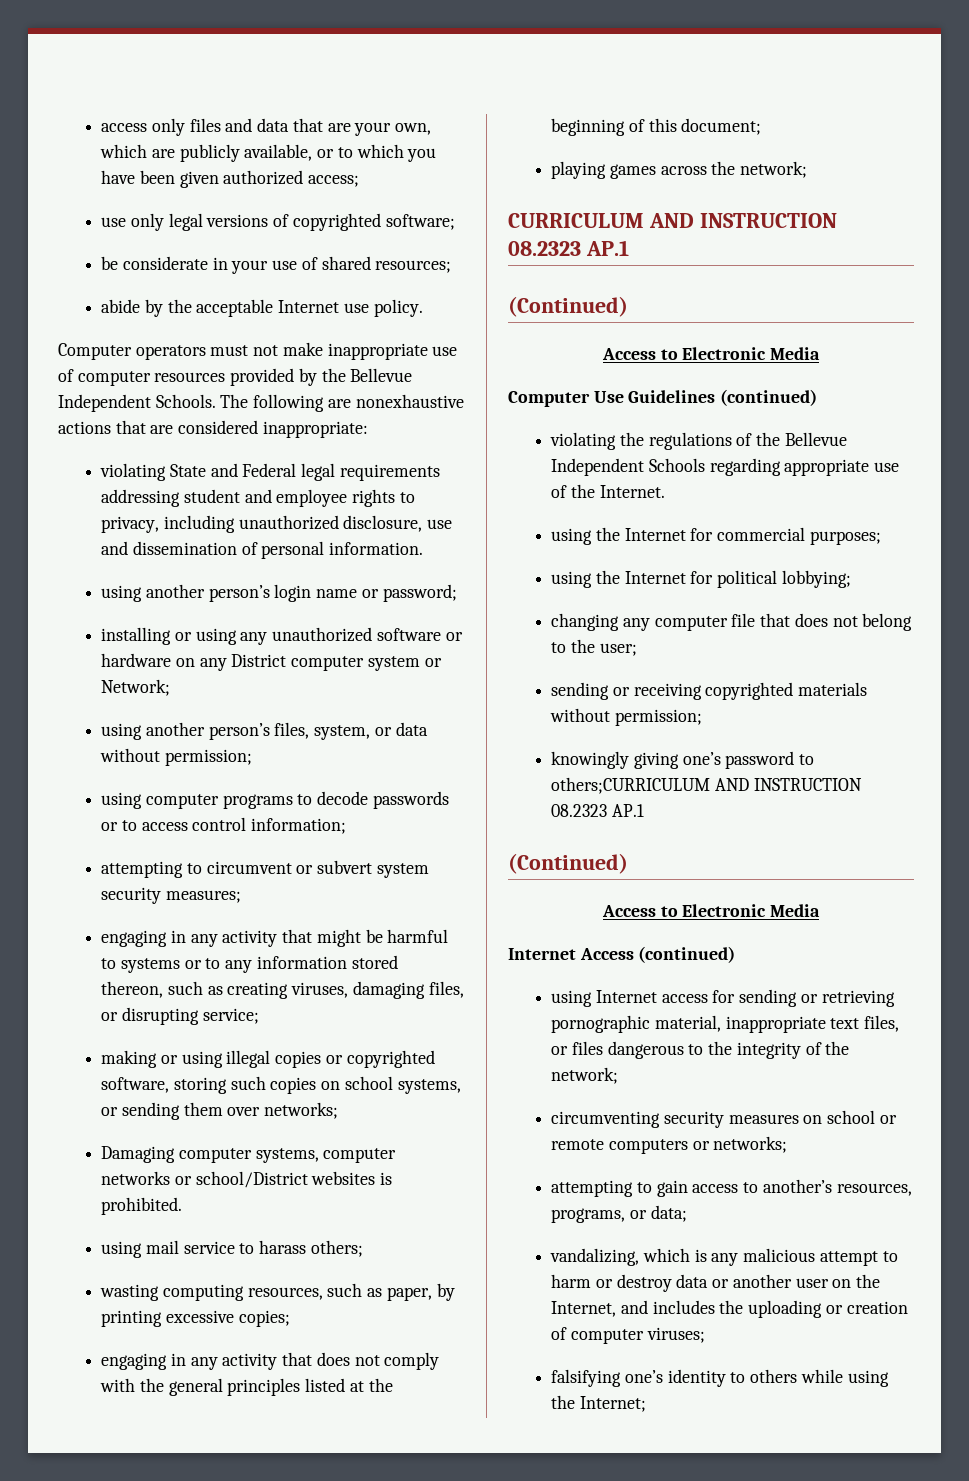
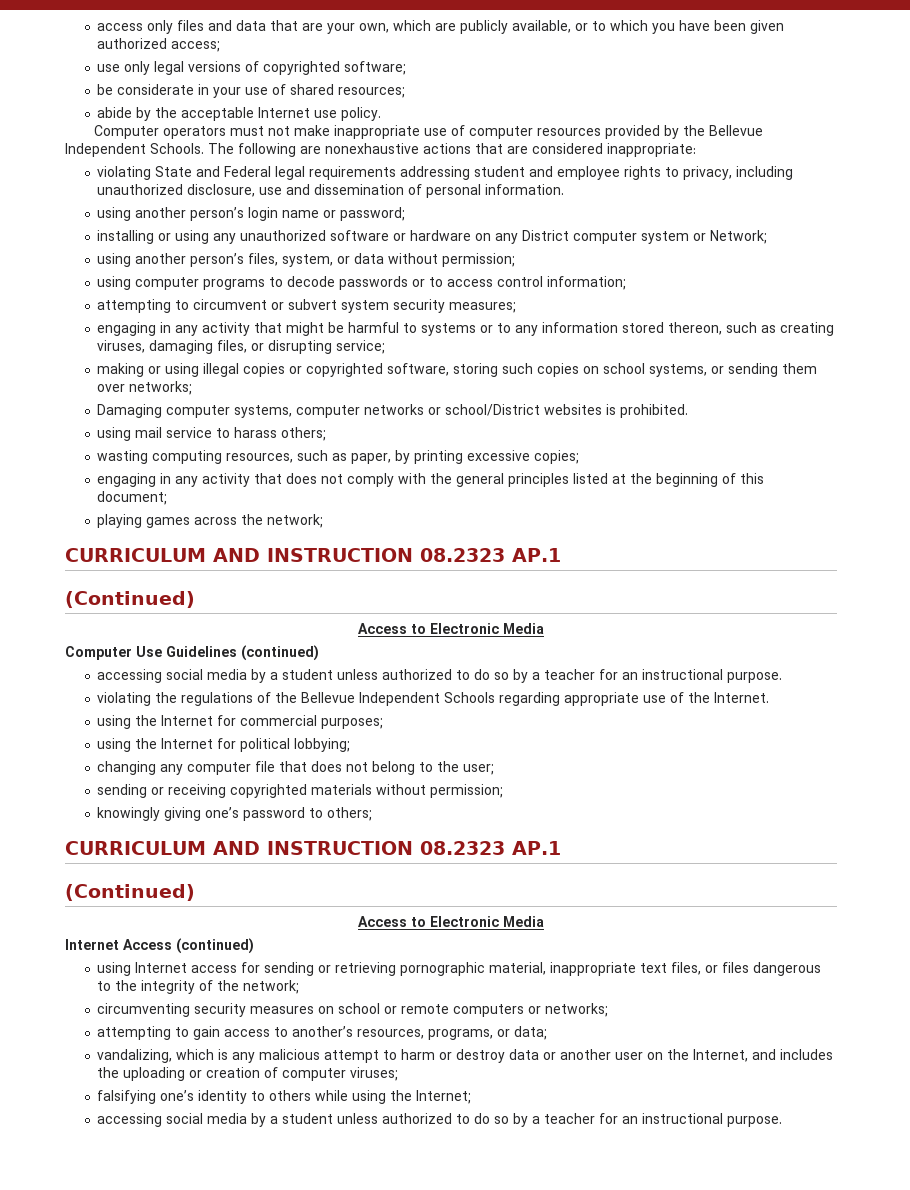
  Computer Use Guidelines (continued)
+ accessing social media by a student unless authorized to do so by a teacher for an instructional purpose.
- knowingly giving one’s password to others;CURRICULUM AND INSTRUCTION 08.2323 AP.1
+ knowingly giving one’s password to others;
+ CURRICULUM AND INSTRUCTION 08.2323 AP.1
  falsifying one’s identity to others while using the Internet;
+ accessing social media by a student unless authorized to do so by a teacher for an instructional purpose.

